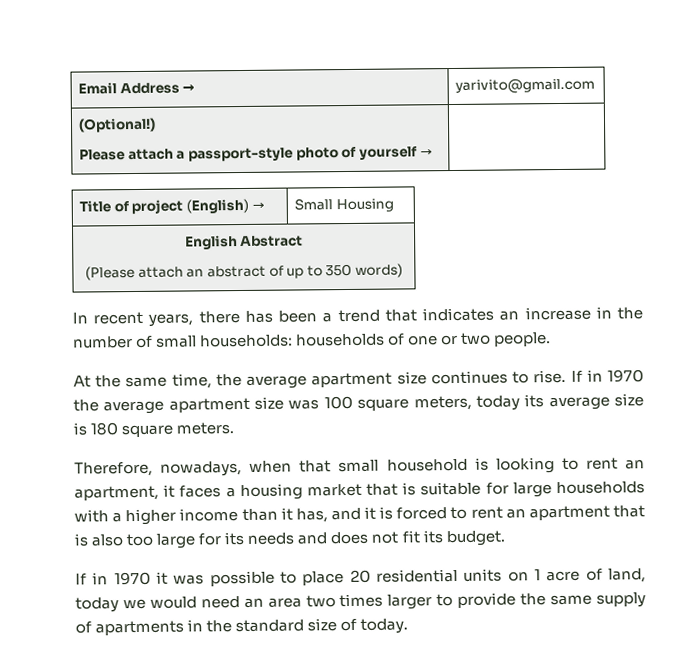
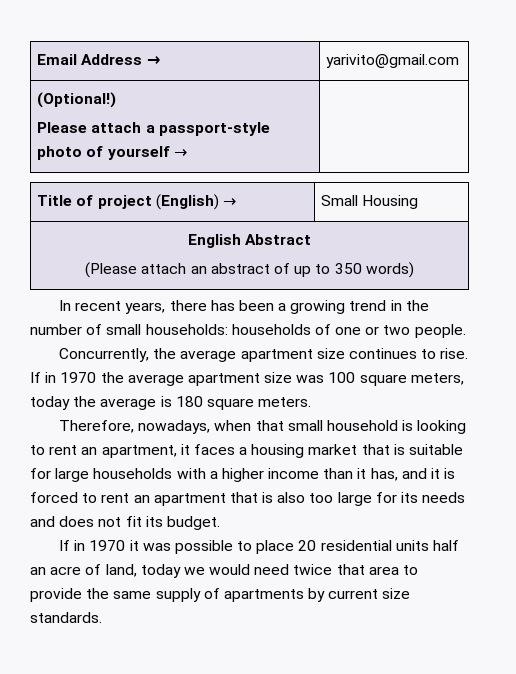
- In recent years, there has been a trend that indicates an increase in the number of small households: households of one or two people.
+ In recent years, there has been a growing trend in the number of small households: households of one or two people.
- At the same time, the average apartment size continues to rise.
+ Concurrently, the average apartment size continues to rise.
- If in 1970 the average apartment size was 100 square meters, today its average size is 180 square meters.
+ If in 1970 the average apartment size was 100 square meters, today the average is 180 square meters.
- If in 1970 it was possible to place 20 residential units on 1 acre of land, today we would need an area two times larger to provide the same supply of apartments in the standard size of today.
+ If in 1970 it was possible to place 20 residential units half an acre of land, today we would need twice that area to provide the same supply of apartments by current size standards.

